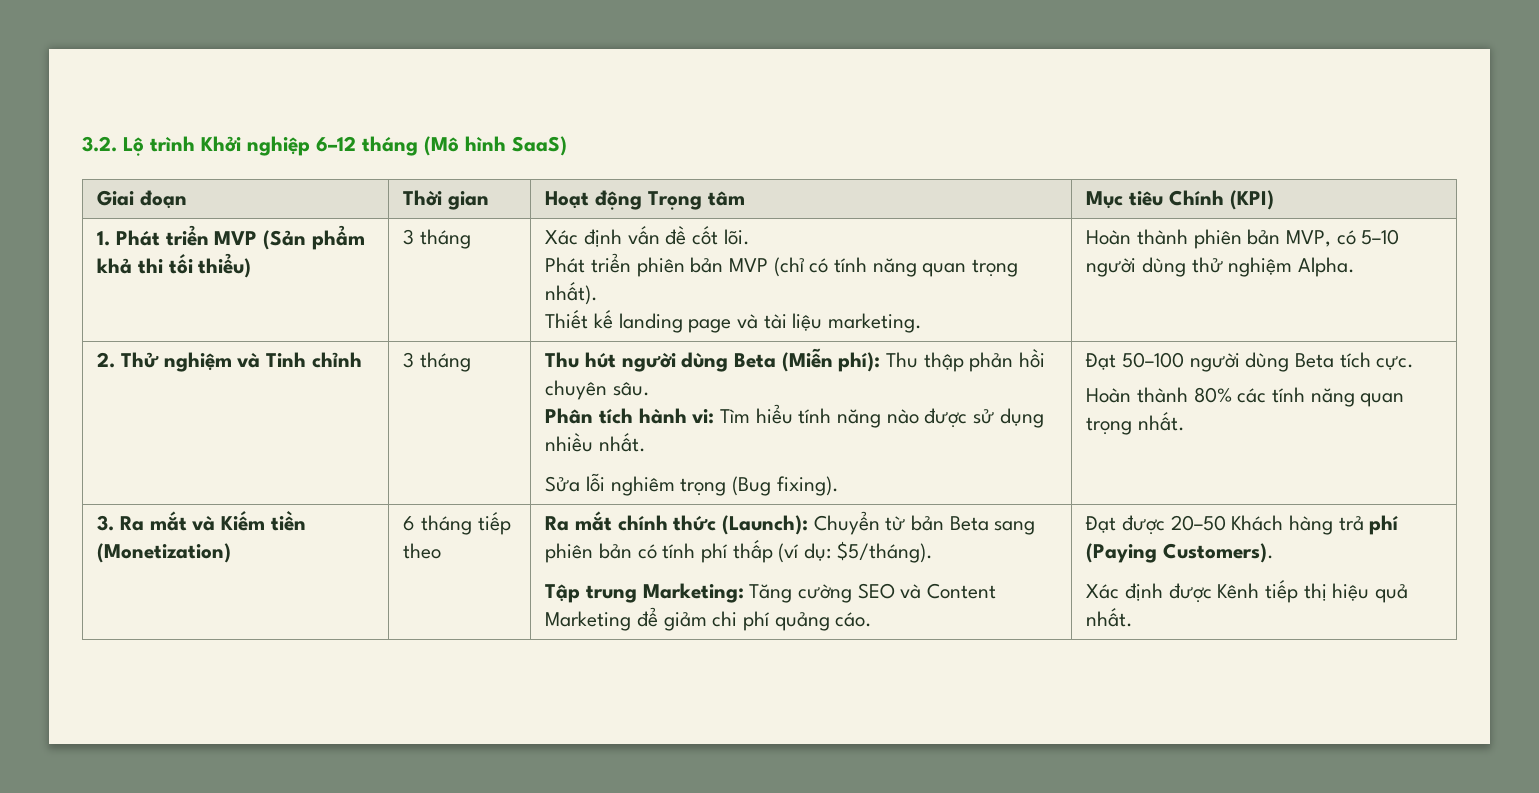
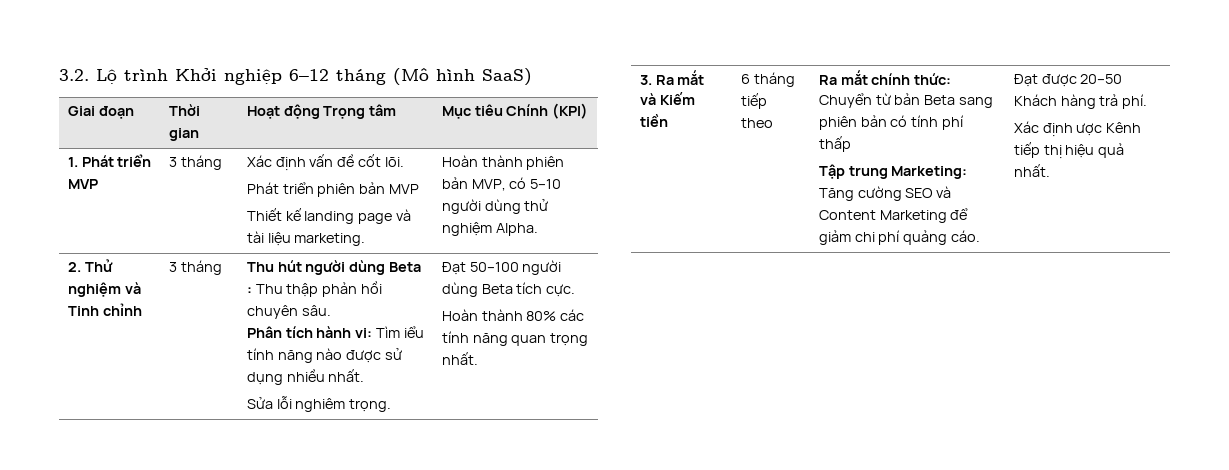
- 1. Phát triển MVP (Sản phẩm khả thi tối thiểu)
+ 1. Phát triển MVP
- Phát triển phiên bản MVP (chỉ có tính năng quan trọng nhất).
+ Phát triển phiên bản MVP
- Thu hút người dùng Beta (Miễn phí): Thu thập phản hồi chuyên sâu.
+ Thu hút người dùng Beta : Thu thập phản hồi chuyên sâu.
- Phân tích hành vi: Tìm hiểu tính năng nào được sử dụng nhiều nhất.
+ Phân tích hành vi: Tìm iểu tính năng nào được sử dụng nhiều nhất.
- Sửa lỗi nghiêm trọng (Bug fixing).
+ Sửa lỗi nghiêm trọng.
- 3. Ra mắt và Kiếm tiền (Monetization)
+ 3. Ra mắt và Kiếm tiền
- Ra mắt chính thức (Launch): Chuyển từ bản Beta sang phiên bản có tính phí thấp (ví dụ: $5/tháng).
+ Ra mắt chính thức: Chuyển từ bản Beta sang phiên bản có tính phí thấp
- Đạt được 20–50 Khách hàng trả phí (Paying Customers).
- Xác định được Kênh tiếp thị hiệu quả nhất.
+ Đạt được 20–50 Khách hàng trả phí.
+ Xác định ược Kênh tiếp thị hiệu quả nhất.

